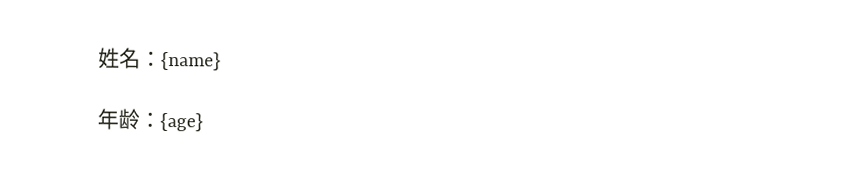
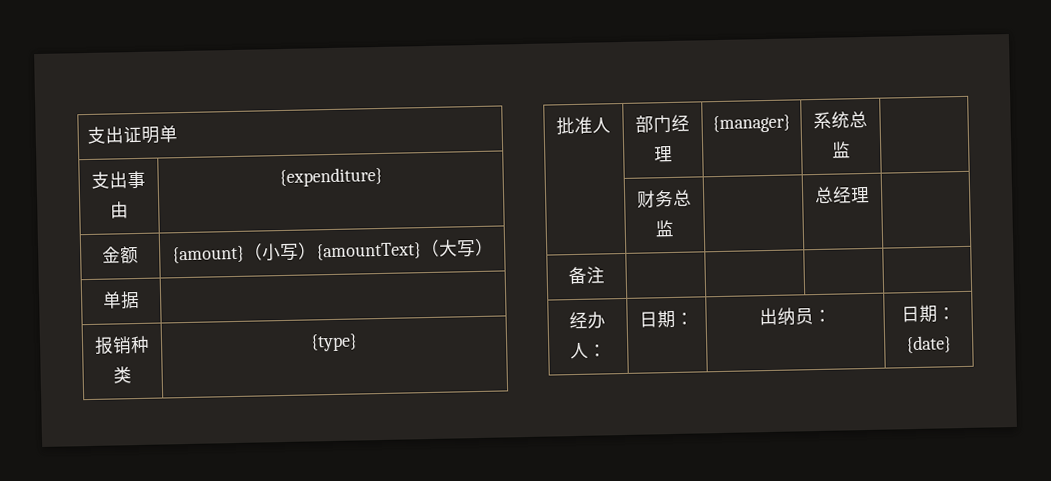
- 姓名：{name}
- 年龄：{age}
+ 支出证明单
+ 支出事由 | {expenditure}
+ 金额 | {amount}（小写）{amountText}（大写）
+ 单据 |
+ 报销种类 | {type}
+ 批准人 | 部门经理 | {manager} | 系统总监 |
+ | 财务总监 | | 总经理 |
+ 备注 | | | |
+ 经办人： | 日期： | 出纳员： | 日期：{date}

